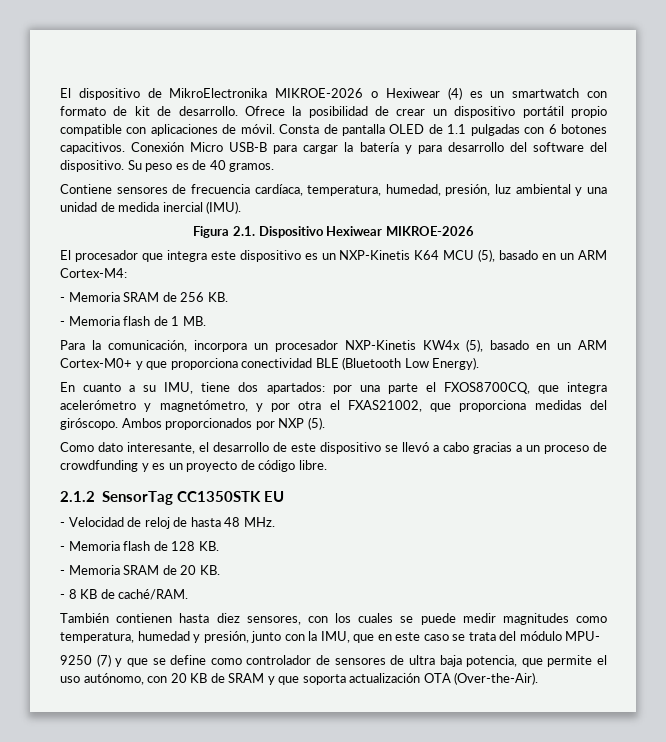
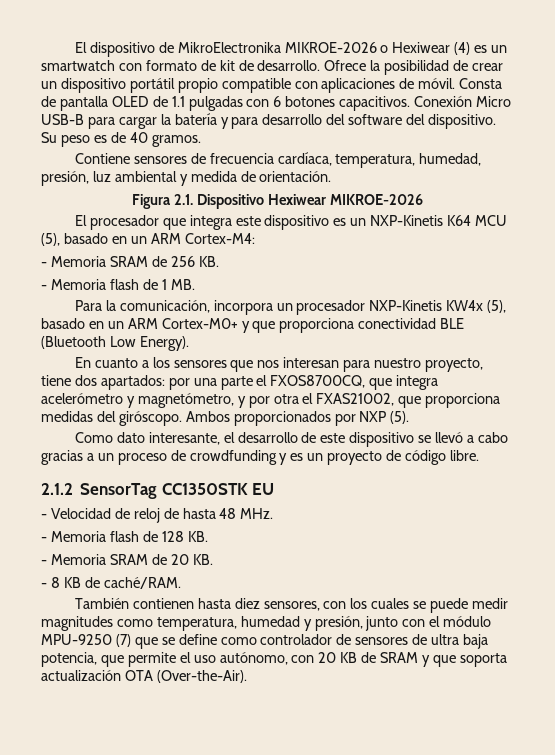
- Contiene sensores de frecuencia cardíaca, temperatura, humedad, presión, luz ambiental y una unidad de medida inercial (IMU).
+ Contiene sensores de frecuencia cardíaca, temperatura, humedad, presión, luz ambiental y medida de orientación.
- En cuanto a su IMU, tiene dos apartados: por una parte el FXOS8700CQ, que integra acelerómetro y magnetómetro, y por otra el FXAS21002, que proporciona medidas del giróscopo.
+ En cuanto a los sensores que nos interesan para nuestro proyecto, tiene dos apartados: por una parte el FXOS8700CQ, que integra acelerómetro y magnetómetro, y por otra el FXAS21002, que proporciona medidas del giróscopo.
- También contienen hasta diez sensores, con los cuales se puede medir magnitudes como temperatura, humedad y presión, junto con la IMU, que en este caso se trata del módulo MPU-
- 9250 (7) y que se define como controlador de sensores de ultra baja potencia, que permite el uso autónomo, con 20 KB de SRAM y que soporta actualización OTA (Over-the-Air).
+ También contienen hasta diez sensores, con los cuales se puede medir magnitudes como temperatura, humedad y presión, junto con el módulo MPU-9250 (7) que se define como controlador de sensores de ultra baja potencia, que permite el uso autónomo, con 20 KB de SRAM y que soporta actualización OTA (Over-the-Air).

